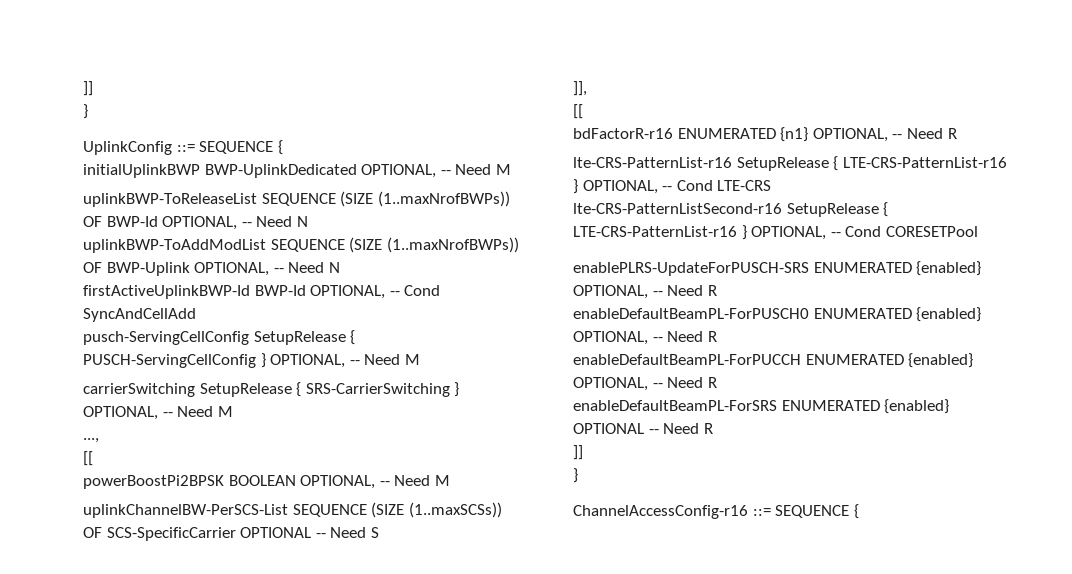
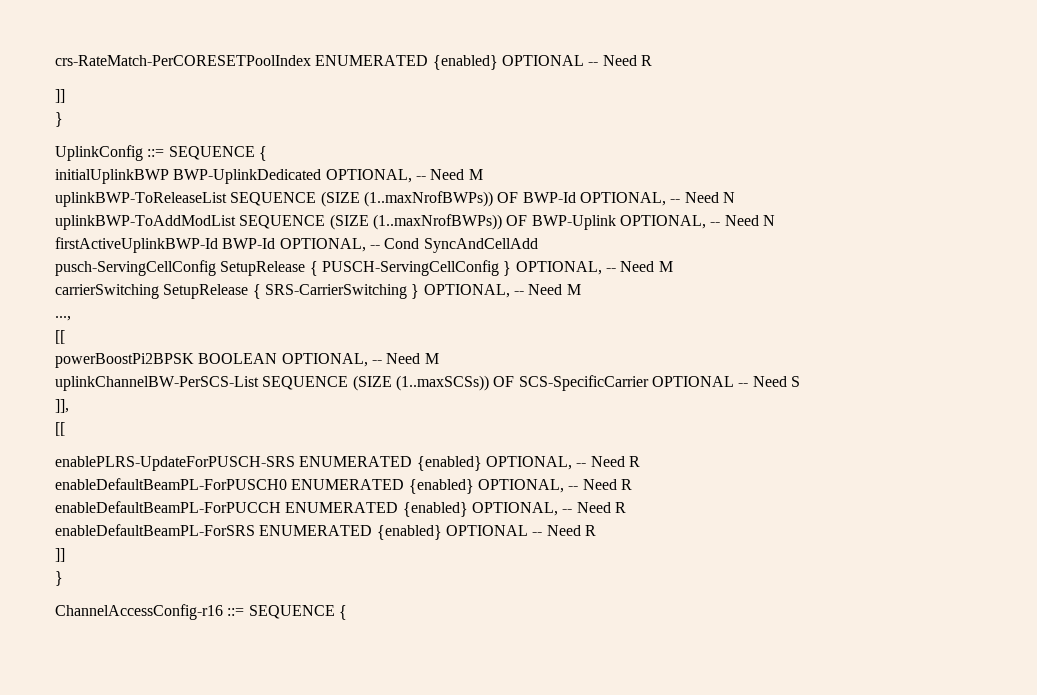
+ crs-RateMatch-PerCORESETPoolIndex ENUMERATED {enabled} OPTIONAL -- Need R
- bdFactorR-r16 ENUMERATED {n1} OPTIONAL, -- Need R
- lte-CRS-PatternList-r16 SetupRelease { LTE-CRS-PatternList-r16 } OPTIONAL, -- Cond LTE-CRS
- lte-CRS-PatternListSecond-r16 SetupRelease { LTE-CRS-PatternList-r16 } OPTIONAL, -- Cond CORESETPool

